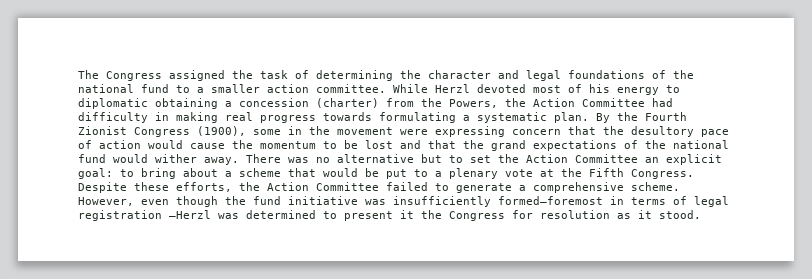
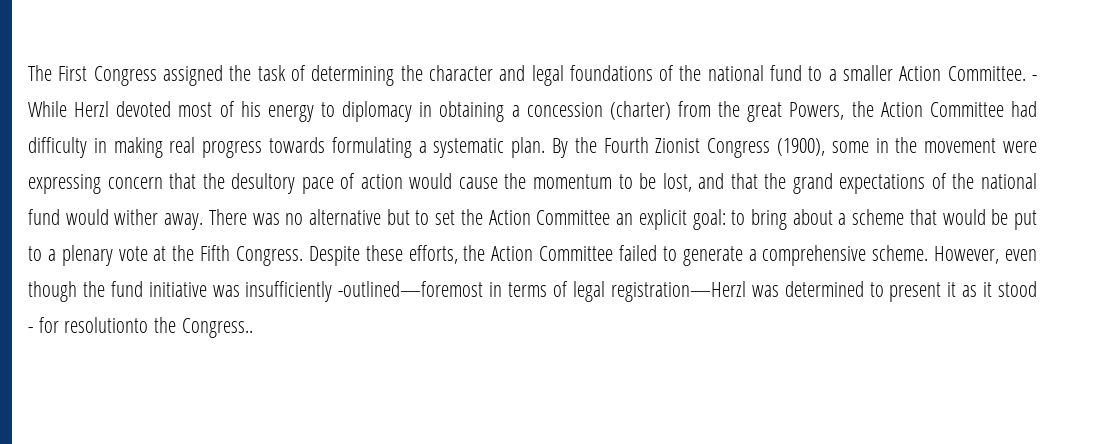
- The Congress assigned the task of determining the character and legal foundations of the national fund to a smaller action committee. While Herzl devoted most of his energy to diplomatic obtaining a concession (charter) from the Powers, the Action Committee had difficulty in making real progress towards formulating a systematic plan.
+ The First Congress assigned the task of determining the character and legal foundations of the national fund to a smaller Action Committee. - While Herzl devoted most of his energy to diplomacy in obtaining a concession (charter) from the great Powers, the Action Committee had difficulty in making real progress towards formulating a systematic plan.
- By the Fourth Zionist Congress (1900), some in the movement were expressing concern that the desultory pace of action would cause the momentum to be lost and that the grand expectations of the national fund would wither away.
+ By the Fourth Zionist Congress (1900), some in the movement were expressing concern that the desultory pace of action would cause the momentum to be lost, and that the grand expectations of the national fund would wither away.
- However, even though the fund initiative was insufficiently formed—foremost in terms of legal registration —Herzl was determined to present it the Congress for resolution as it stood.
+ However, even though the fund initiative was insufficiently -outlined—foremost in terms of legal registration—Herzl was determined to present it as it stood - for resolutionto the Congress..

